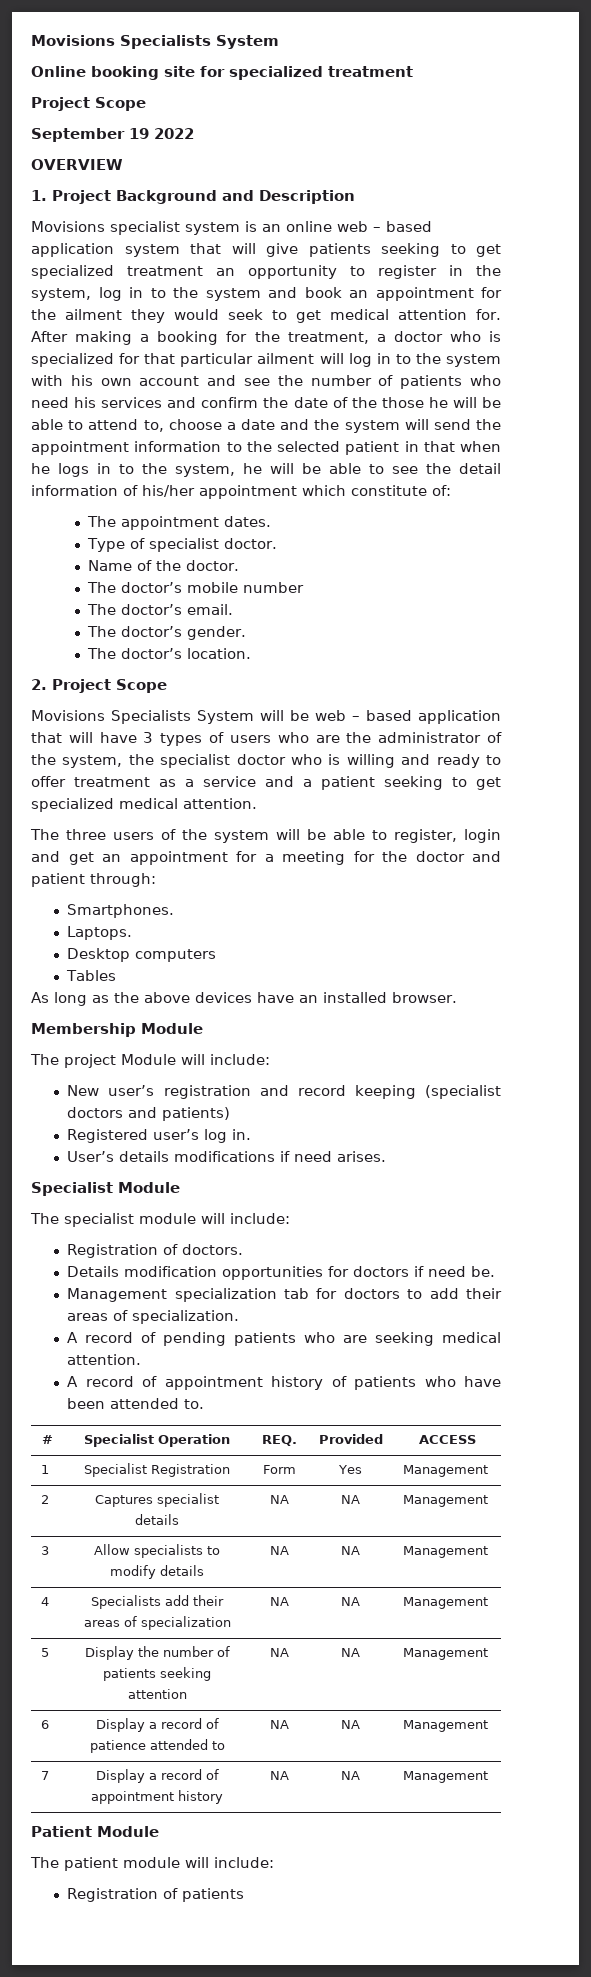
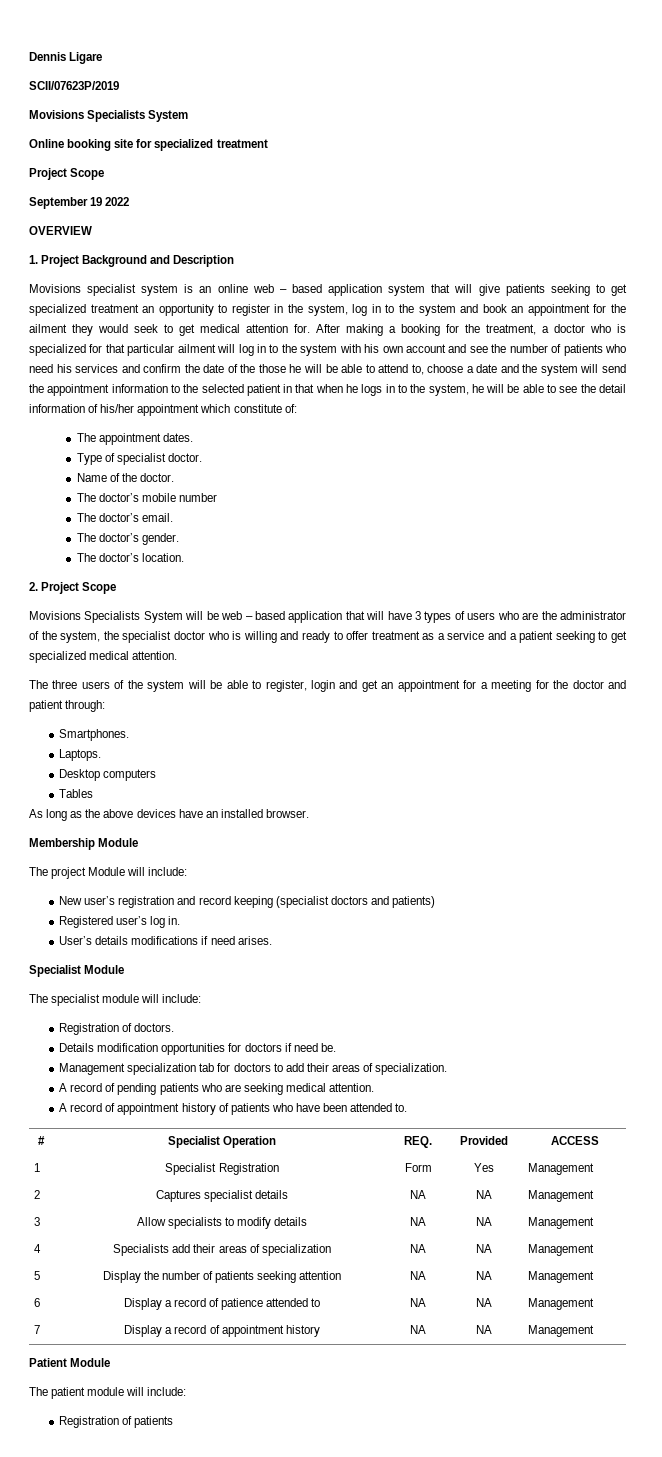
+ Dennis Ligare
+ SCII/07623P/2019

